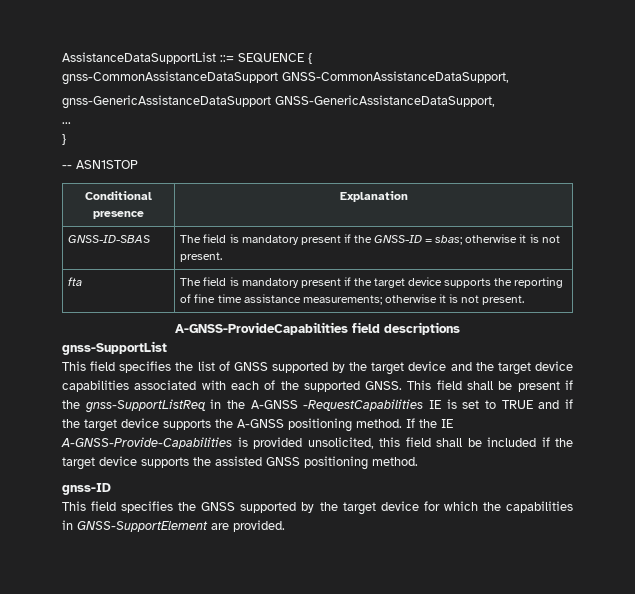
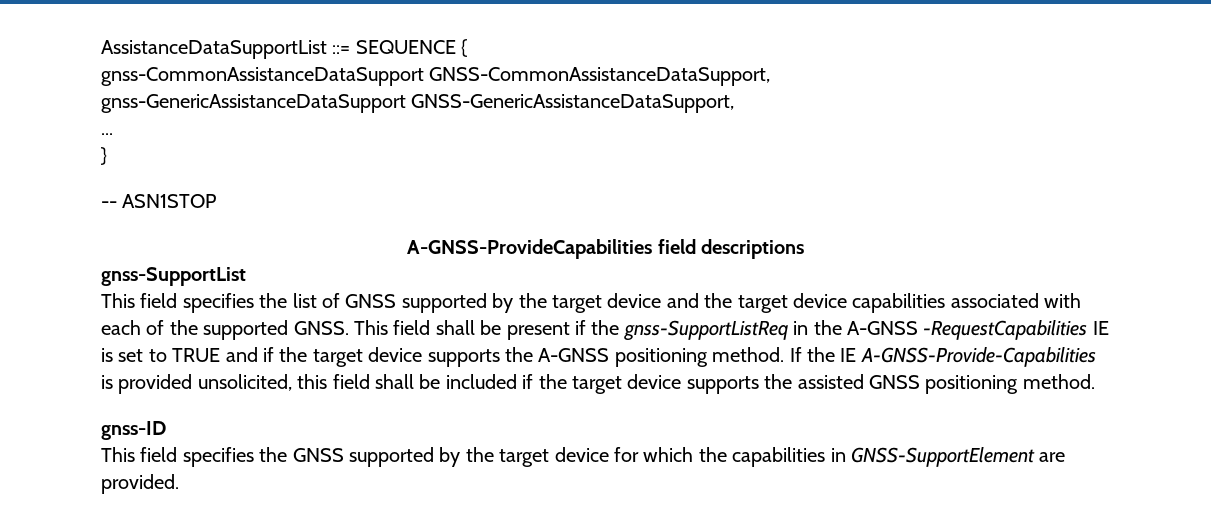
- Conditional presence | Explanation
- GNSS-ID-SBAS | The field is mandatory present if the GNSS-ID = sbas; otherwise it is not present.
- fta | The field is mandatory present if the target device supports the reporting of fine time assistance measurements; otherwise it is not present.

